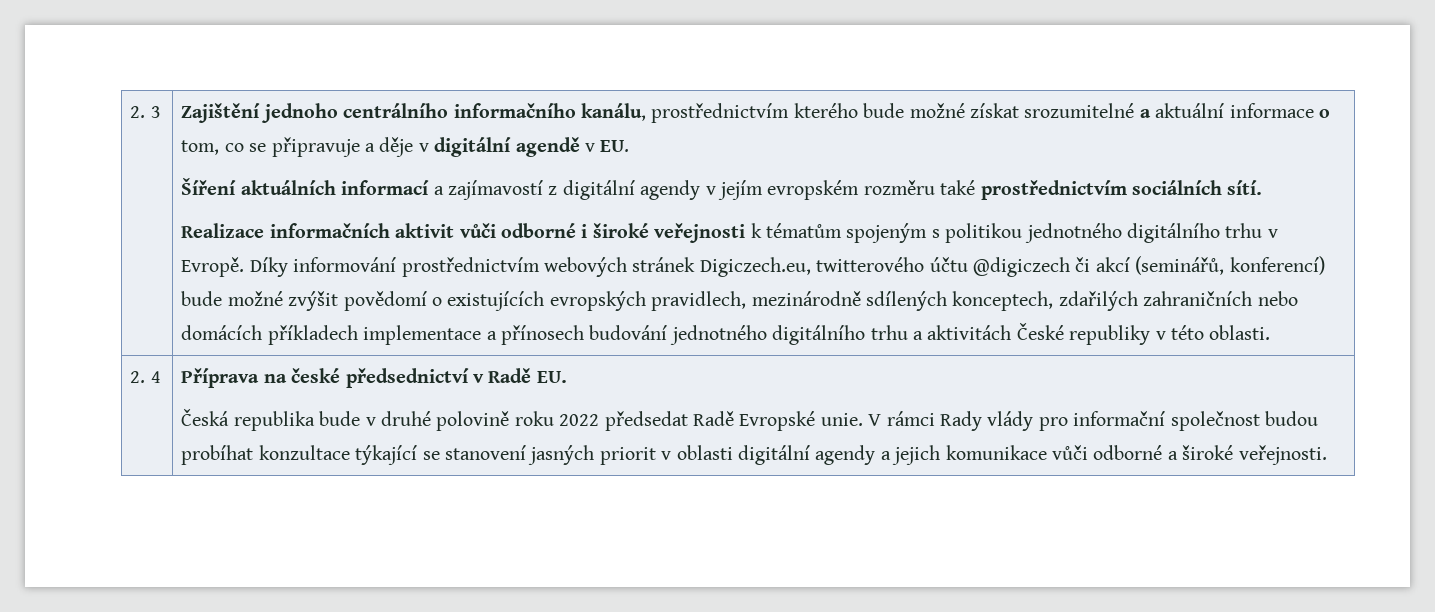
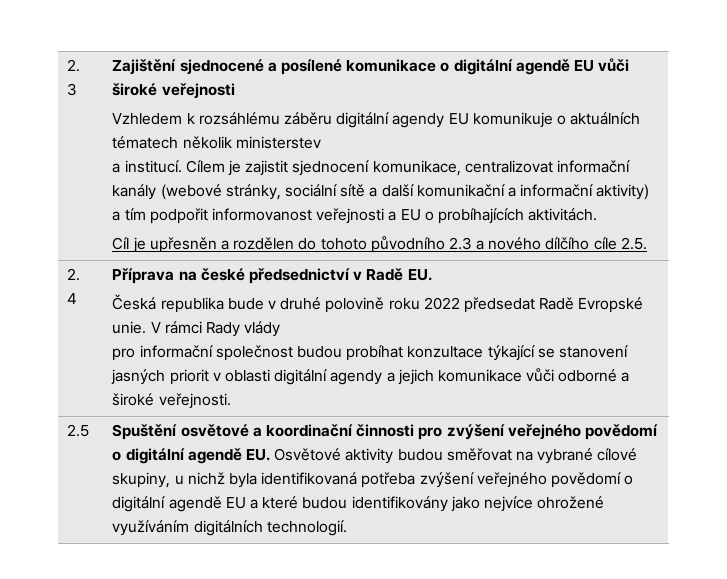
- Zajištění jednoho centrálního informačního kanálu, prostřednictvím kterého bude možné získat srozumitelné a aktuální informace o tom, co se připravuje a děje v digitální agendě v EU.
- Šíření aktuálních informací a zajímavostí z digitální agendy v jejím evropském rozměru také prostřednictvím sociálních sítí.
- Realizace informačních aktivit vůči odborné i široké veřejnosti k tématům spojeným s politikou jednotného digitálního trhu v Evropě. Díky informování prostřednictvím webových stránek Digiczech.eu, twitterového účtu @digiczech či akcí (seminářů, konferencí) bude možné zvýšit povědomí o existujících evropských pravidlech, mezinárodně sdílených konceptech, zdařilých zahraničních nebo domácích příkladech implementace a přínosech budování jednotného digitálního trhu a aktivitách České republiky v této oblasti.
+ Zajištění sjednocené a posílené komunikace o digitální agendě EU vůči široké veřejnosti
+ Vzhledem k rozsáhlému záběru digitální agendy EU komunikuje o aktuálních tématech několik ministerstev
+ a institucí. Cílem je zajistit sjednocení komunikace, centralizovat informační kanály (webové stránky, sociální sítě a další komunikační a informační aktivity) a tím podpořit informovanost veřejnosti a EU o probíhajících aktivitách.
+ Cíl je upřesněn a rozdělen do tohoto původního 2.3 a nového dílčího cíle 2.5.
- V rámci Rady vlády pro informační společnost budou probíhat konzultace týkající se stanovení jasných priorit v oblasti digitální agendy a jejich komunikace vůči odborné a široké veřejnosti.
+ V rámci Rady vlády
+ pro informační společnost budou probíhat konzultace týkající se stanovení jasných priorit v oblasti digitální agendy a jejich komunikace vůči odborné a široké veřejnosti.
+ 2.5 | Spuštění osvětové a koordinační činnosti pro zvýšení veřejného povědomí o digitální agendě EU. Osvětové aktivity budou směřovat na vybrané cílové skupiny, u nichž byla identifikovaná potřeba zvýšení veřejného povědomí o digitální agendě EU a které budou identifikovány jako nejvíce ohrožené využíváním digitálních technologií.

